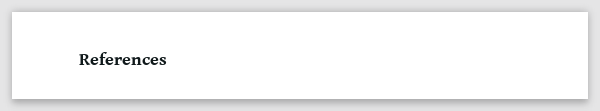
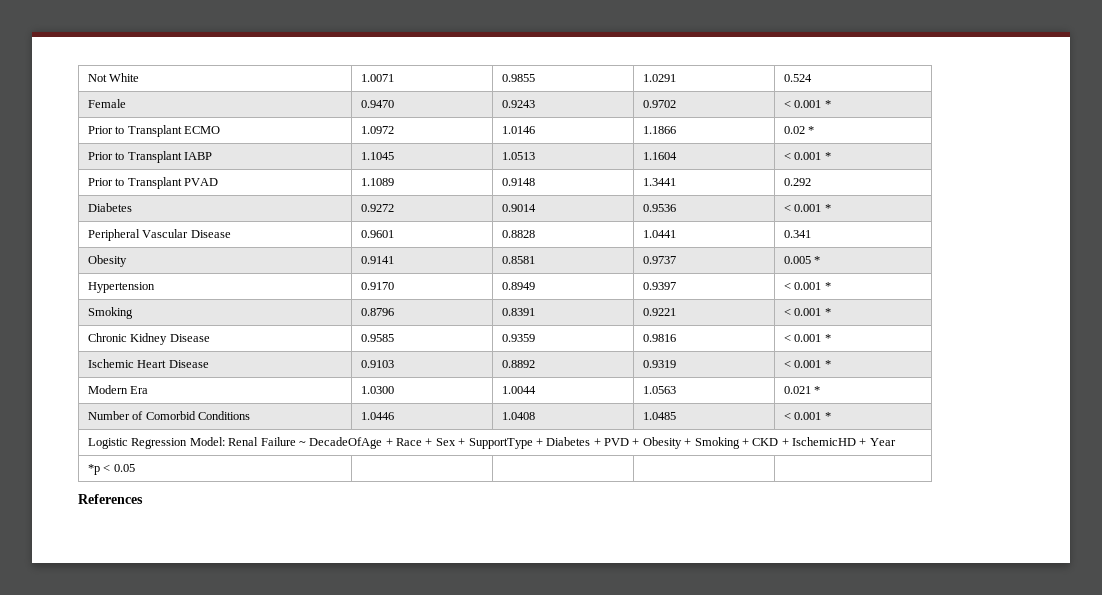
+ Not White | 1.0071 | 0.9855 | 1.0291 | 0.524
+ Female | 0.9470 | 0.9243 | 0.9702 | < 0.001 *
+ Prior to Transplant ECMO | 1.0972 | 1.0146 | 1.1866 | 0.02 *
+ Prior to Transplant IABP | 1.1045 | 1.0513 | 1.1604 | < 0.001 *
+ Prior to Transplant PVAD | 1.1089 | 0.9148 | 1.3441 | 0.292
+ Diabetes | 0.9272 | 0.9014 | 0.9536 | < 0.001 *
+ Peripheral Vascular Disease | 0.9601 | 0.8828 | 1.0441 | 0.341
+ Obesity | 0.9141 | 0.8581 | 0.9737 | 0.005 *
+ Hypertension | 0.9170 | 0.8949 | 0.9397 | < 0.001 *
+ Smoking | 0.8796 | 0.8391 | 0.9221 | < 0.001 *
+ Chronic Kidney Disease | 0.9585 | 0.9359 | 0.9816 | < 0.001 *
+ Ischemic Heart Disease | 0.9103 | 0.8892 | 0.9319 | < 0.001 *
+ Modern Era | 1.0300 | 1.0044 | 1.0563 | 0.021 *
+ Number of Comorbid Conditions | 1.0446 | 1.0408 | 1.0485 | < 0.001 *
+ Logistic Regression Model: Renal Failure ~ DecadeOfAge + Race + Sex + SupportType + Diabetes + PVD + Obesity + Smoking + CKD + IschemicHD + Year
+ *p < 0.05 | | | |

